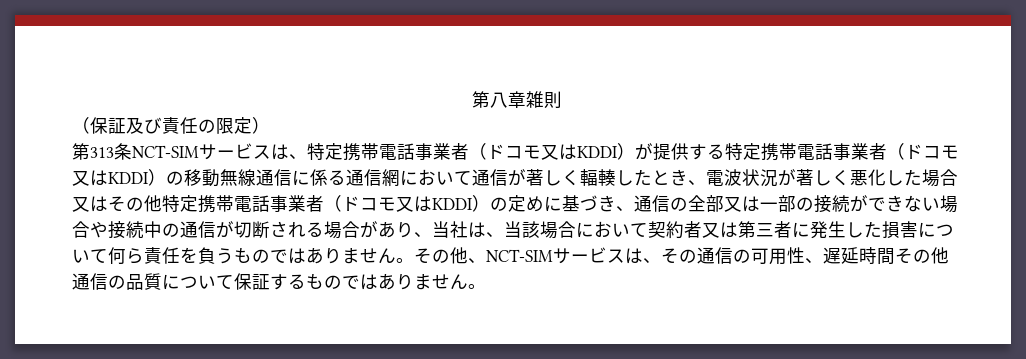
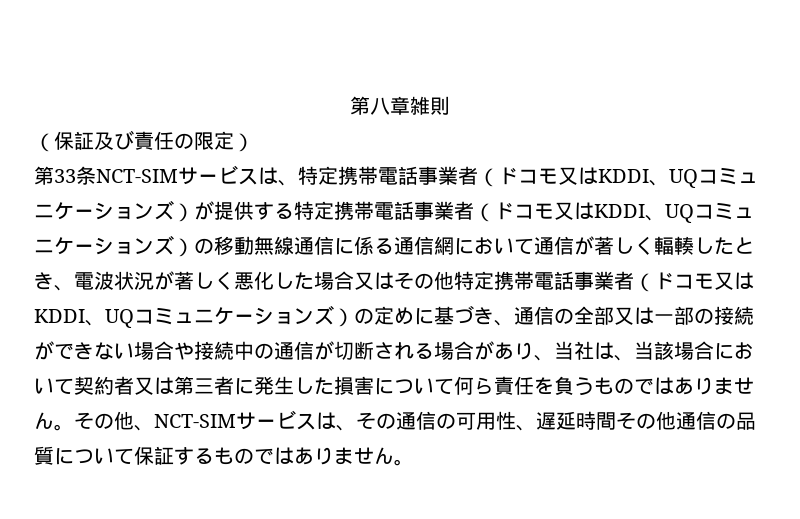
- 第313条NCT-SIMサービスは、特定携帯電話事業者（ドコモ又はKDDI）が提供する特定携帯電話事業者（ドコモ又はKDDI）の移動無線通信に係る通信網において通信が著しく輻輳したとき、電波状況が著しく悪化した場合又はその他特定携帯電話事業者（ドコモ又はKDDI）の定めに基づき、通信の全部又は一部の接続ができない場合や接続中の通信が切断される場合があり、当社は、当該場合において契約者又は第三者に発生した損害について何ら責任を負うものではありません。
+ 第33条NCT-SIMサービスは、特定携帯電話事業者（ドコモ又はKDDI、UQコミュニケーションズ）が提供する特定携帯電話事業者（ドコモ又はKDDI、UQコミュニケーションズ）の移動無線通信に係る通信網において通信が著しく輻輳したとき、電波状況が著しく悪化した場合又はその他特定携帯電話事業者（ドコモ又はKDDI、UQコミュニケーションズ）の定めに基づき、通信の全部又は一部の接続ができない場合や接続中の通信が切断される場合があり、当社は、当該場合において契約者又は第三者に発生した損害について何ら責任を負うものではありません。

